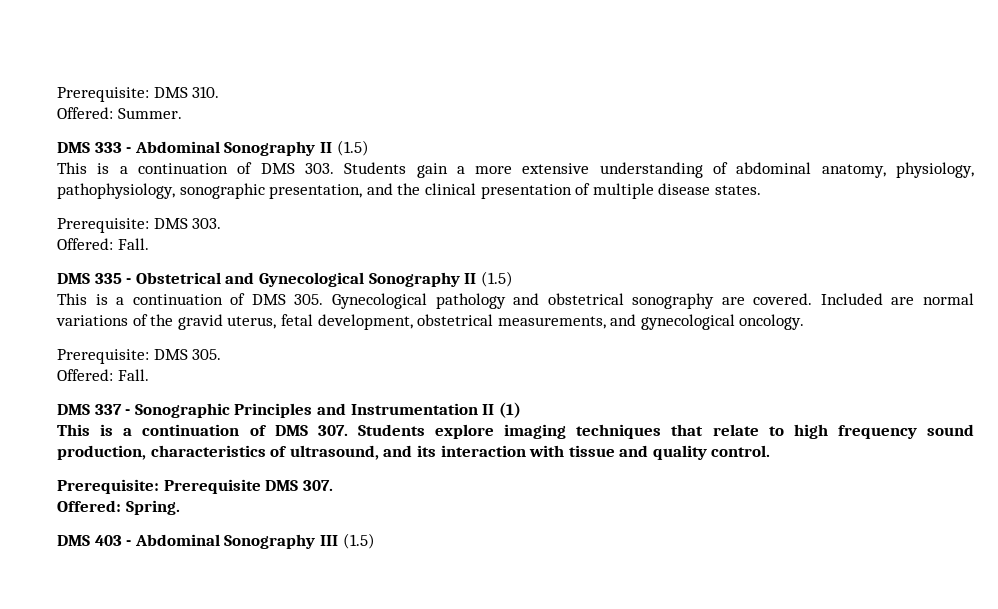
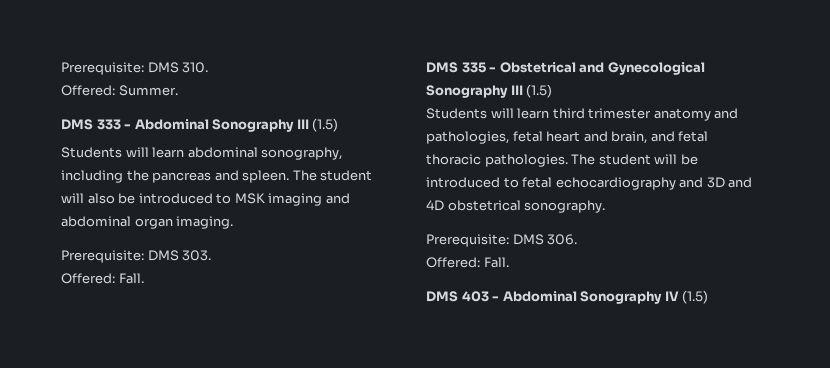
- DMS 333 - Abdominal Sonography II (1.5)
- This is a continuation of DMS 303. Students gain a more extensive understanding of abdominal anatomy, physiology, pathophysiology, sonographic presentation, and the clinical presentation of multiple disease states.
+ DMS 333 - Abdominal Sonography III (1.5)
+ Students will learn abdominal sonography, including the pancreas and spleen. The student will also be introduced to MSK imaging and abdominal organ imaging.
- DMS 335 - Obstetrical and Gynecological Sonography II (1.5)
- This is a continuation of DMS 305. Gynecological pathology and obstetrical sonography are covered. Included are normal variations of the gravid uterus, fetal development, obstetrical measurements, and gynecological oncology.
- Prerequisite: DMS 305.
+ DMS 335 - Obstetrical and Gynecological Sonography III (1.5)
+ Students will learn third trimester anatomy and pathologies, fetal heart and brain, and fetal thoracic pathologies. The student will be introduced to fetal echocardiography and 3D and 4D obstetrical sonography.
+ Prerequisite: DMS 306.
  Offered: Fall.
- DMS 337 - Sonographic Principles and Instrumentation II (1)
- This is a continuation of DMS 307. Students explore imaging techniques that relate to high frequency sound production, characteristics of ultrasound, and its interaction with tissue and quality control.
- Prerequisite: Prerequisite DMS 307.
- Offered: Spring.
- DMS 403 - Abdominal Sonography III (1.5)
+ DMS 403 - Abdominal Sonography IV (1.5)

